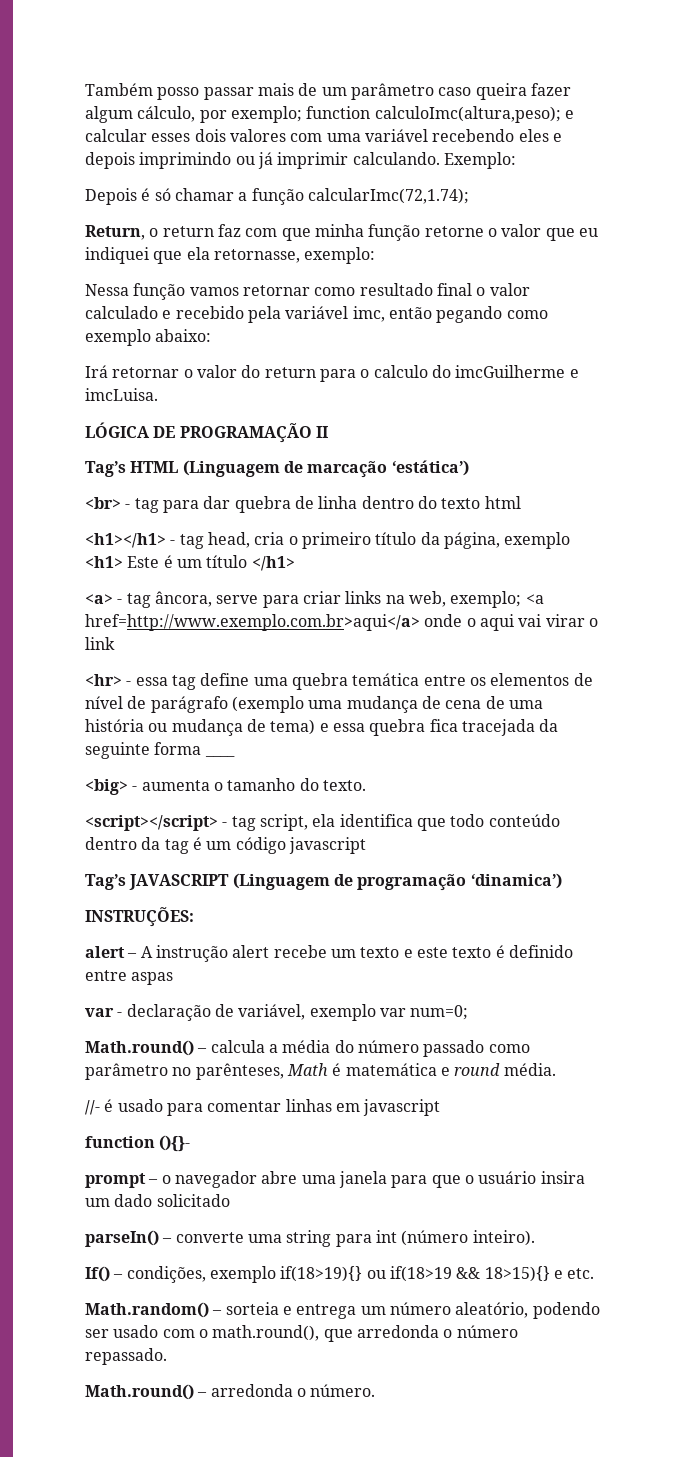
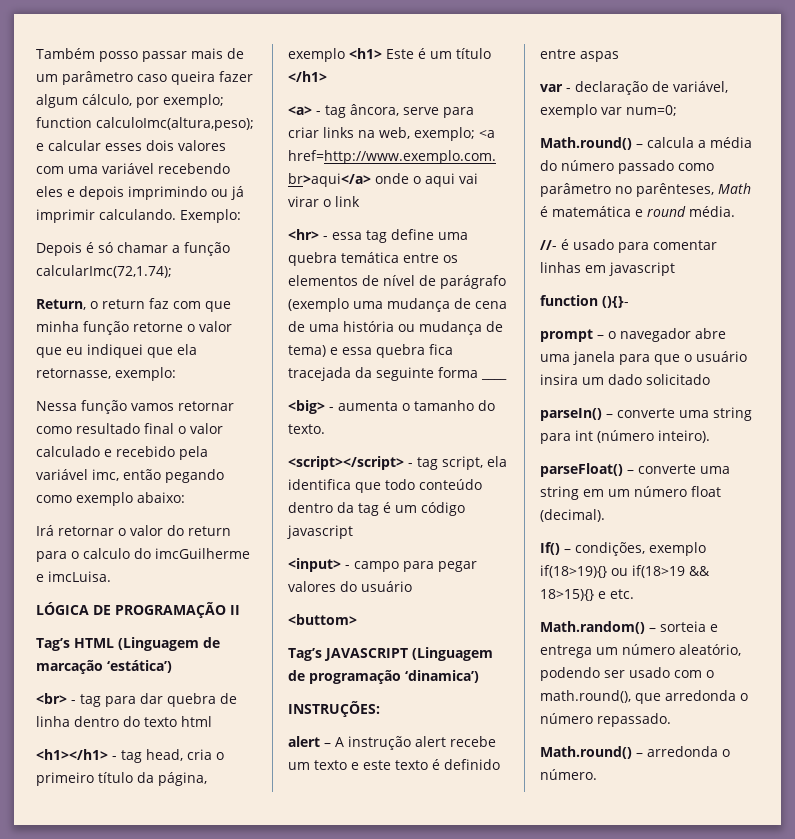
+ <input> - campo para pegar valores do usuário
+ <buttom>
+ parseFloat() – converte uma string em um número float (decimal).

